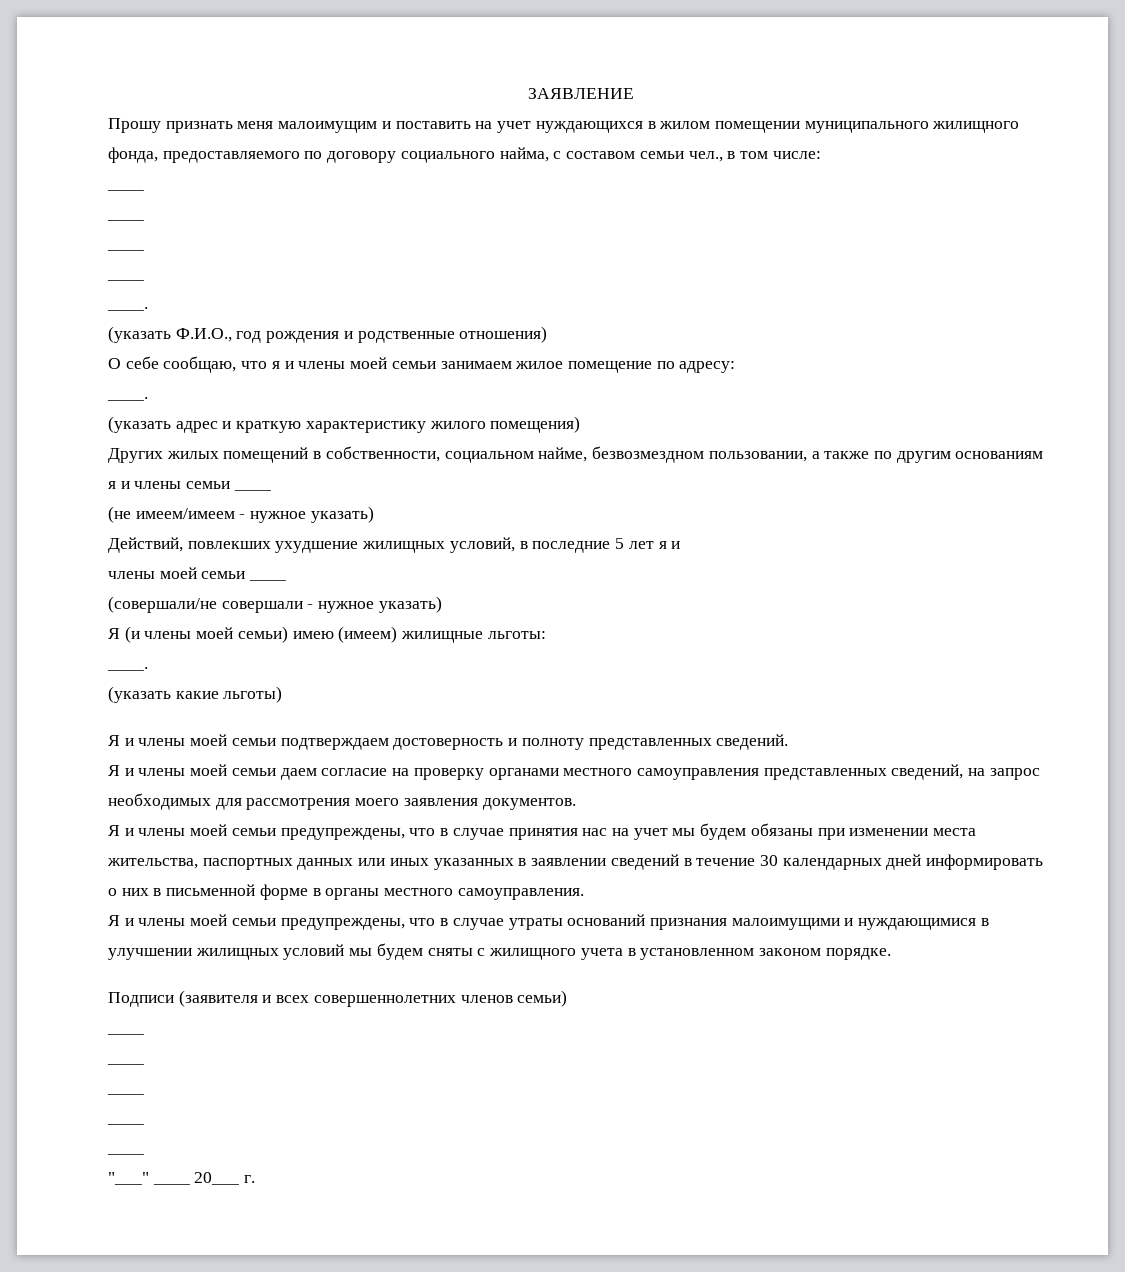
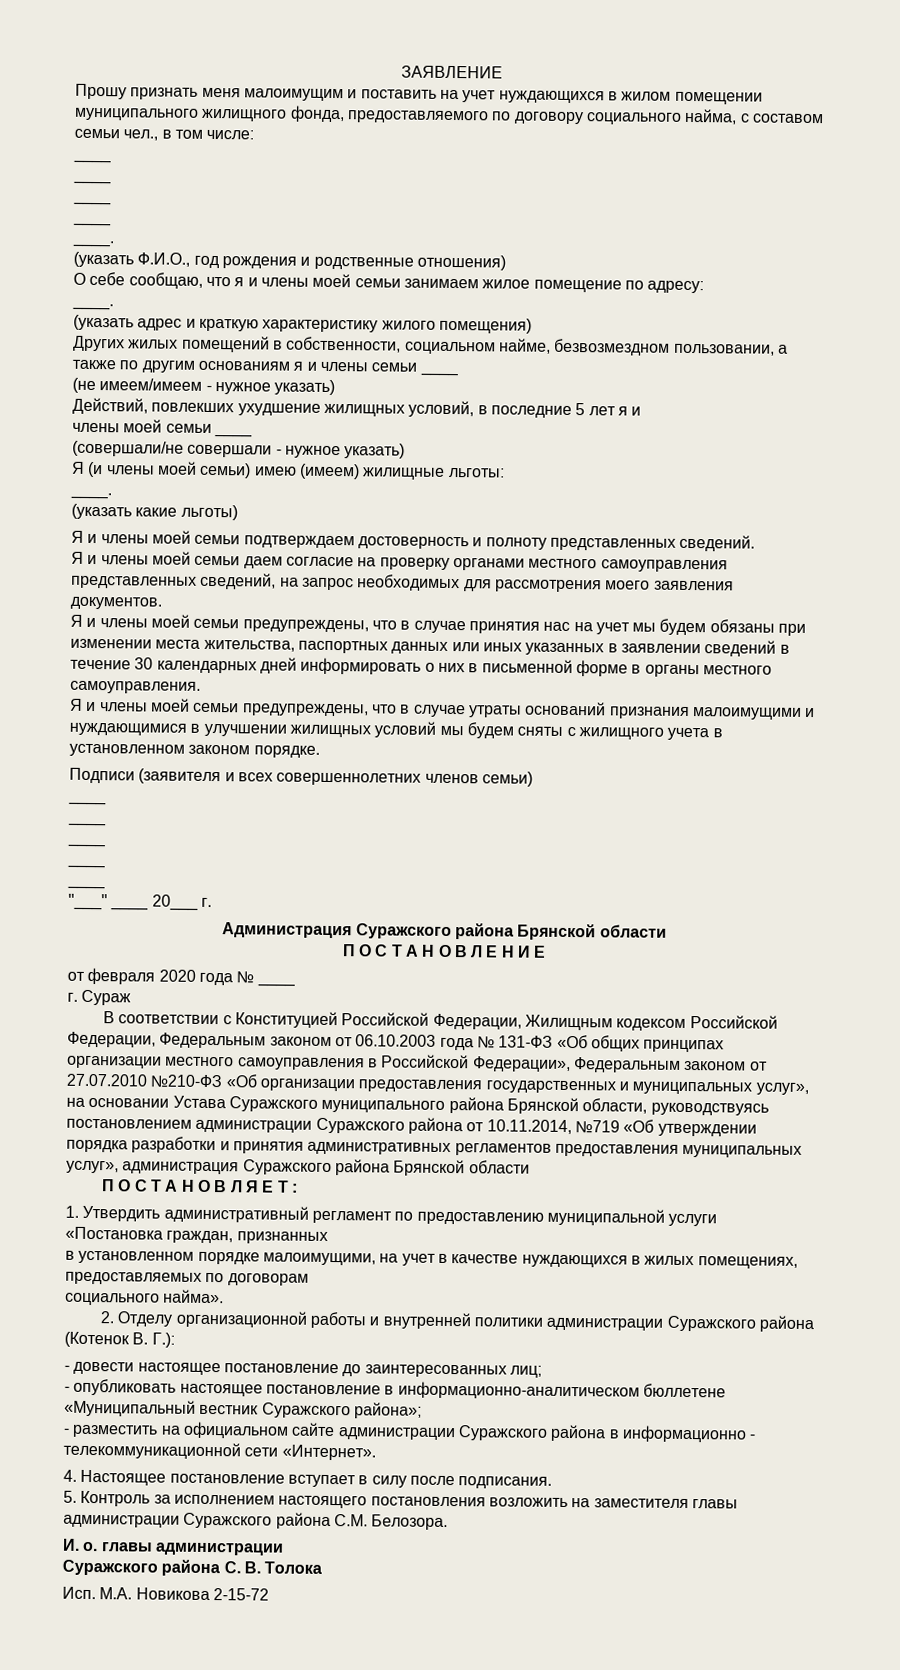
+ Администрация Суражского района Брянской области
+ П О С Т А Н О В Л Е Н И Е
+ от февраля 2020 года № ____
+ г. Сураж
+ В соответствии с Конституцией Российской Федерации, Жилищным кодексом Российской Федерации, Федеральным законом от 06.10.2003 года № 131-ФЗ «Об общих принципах организации местного самоуправления в Российской Федерации», Федеральным законом от 27.07.2010 №210-ФЗ «Об организации предоставления государственных и муниципальных услуг», на основании Устава Суражского муниципального района Брянской области, руководствуясь постановлением администрации Суражского района от 10.11.2014, №719 «Об утверждении порядка разработки и принятия административных регламентов предоставления муниципальных услуг», администрация Суражского района Брянской области
+ П О С Т А Н О В Л Я Е Т :
+ 1. Утвердить административный регламент по предоставлению муниципальной услуги «Постановка граждан, признанных
+ в установленном порядке малоимущими, на учет в качестве нуждающихся в жилых помещениях, предоставляемых по договорам
+ социального найма».
+ 2. Отделу организационной работы и внутренней политики администрации Суражского района (Котенок В. Г.):
+ - довести настоящее постановление до заинтересованных лиц;
+ - опубликовать настоящее постановление в информационно-аналитическом бюллетене «Муниципальный вестник Суражского района»;
+ - разместить на официальном сайте администрации Суражского района в информационно - телекоммуникационной сети «Интернет».
+ 4. Настоящее постановление вступает в силу после подписания.
+ 5. Контроль за исполнением настоящего постановления возложить на заместителя главы администрации Суражского района С.М. Белозора.
+ И. о. главы администрации
+ Суражского района С. В. Толока
+ Исп. М.А. Новикова 2-15-72

